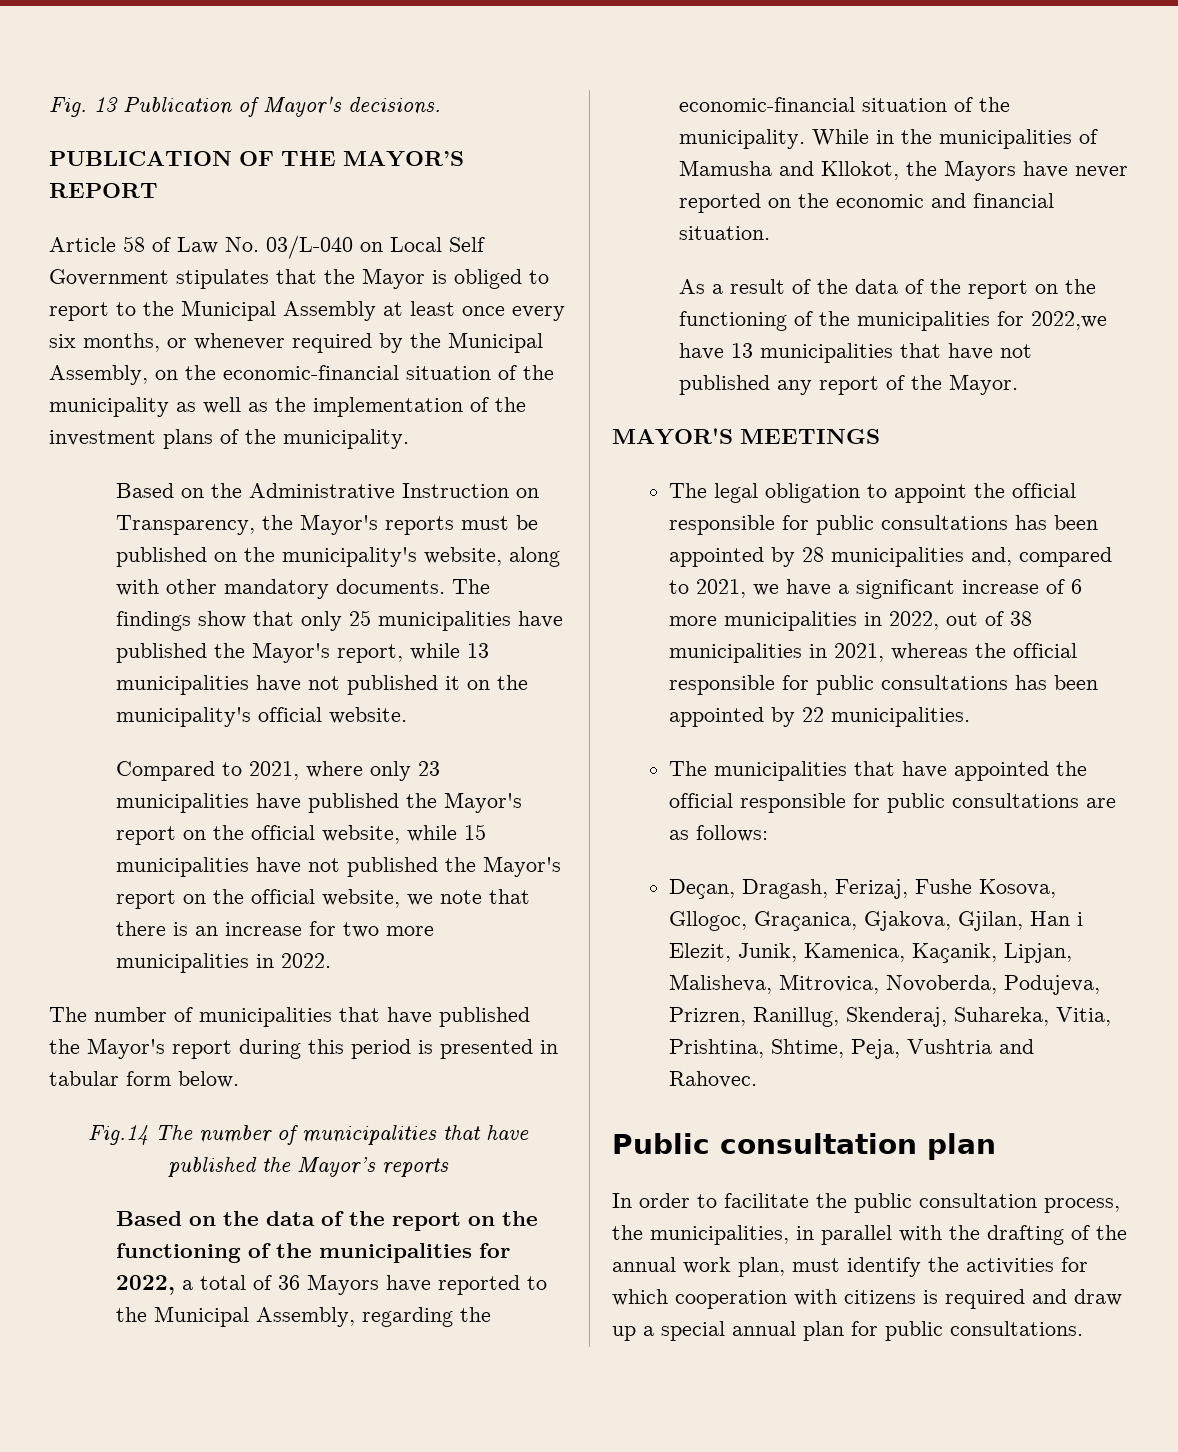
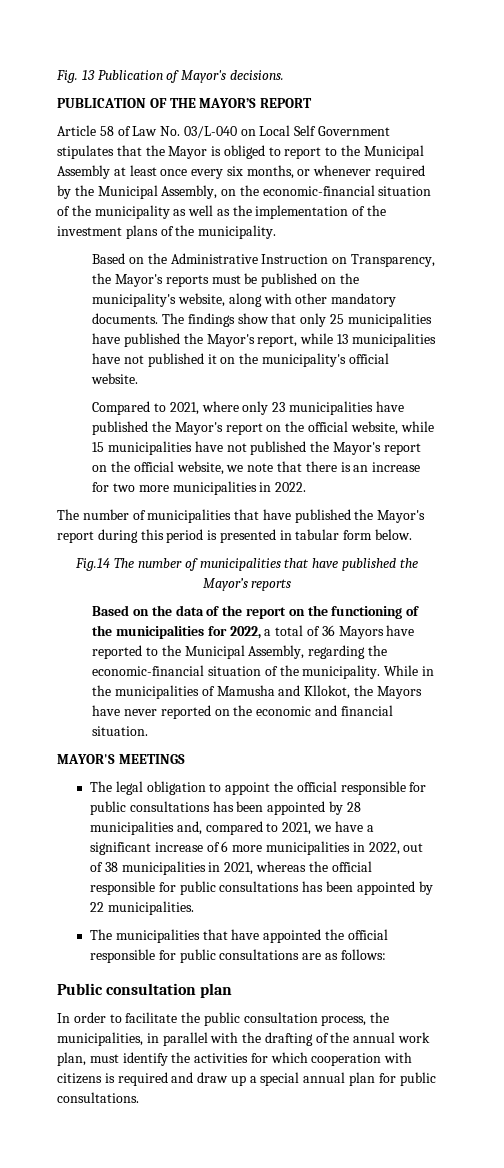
- As a result of the data of the report on the functioning of the municipalities for 2022,we have 13 municipalities that have not published any report of the Mayor.
- Deçan, Dragash, Ferizaj, Fushe Kosova, Gllogoc, Graçanica, Gjakova, Gjilan, Han i Elezit, Junik, Kamenica, Kaçanik, Lipjan, Malisheva, Mitrovica, Novoberda, Podujeva, Prizren, Ranillug, Skenderaj, Suhareka, Vitia, Prishtina, Shtime, Peja, Vushtria and Rahovec.

